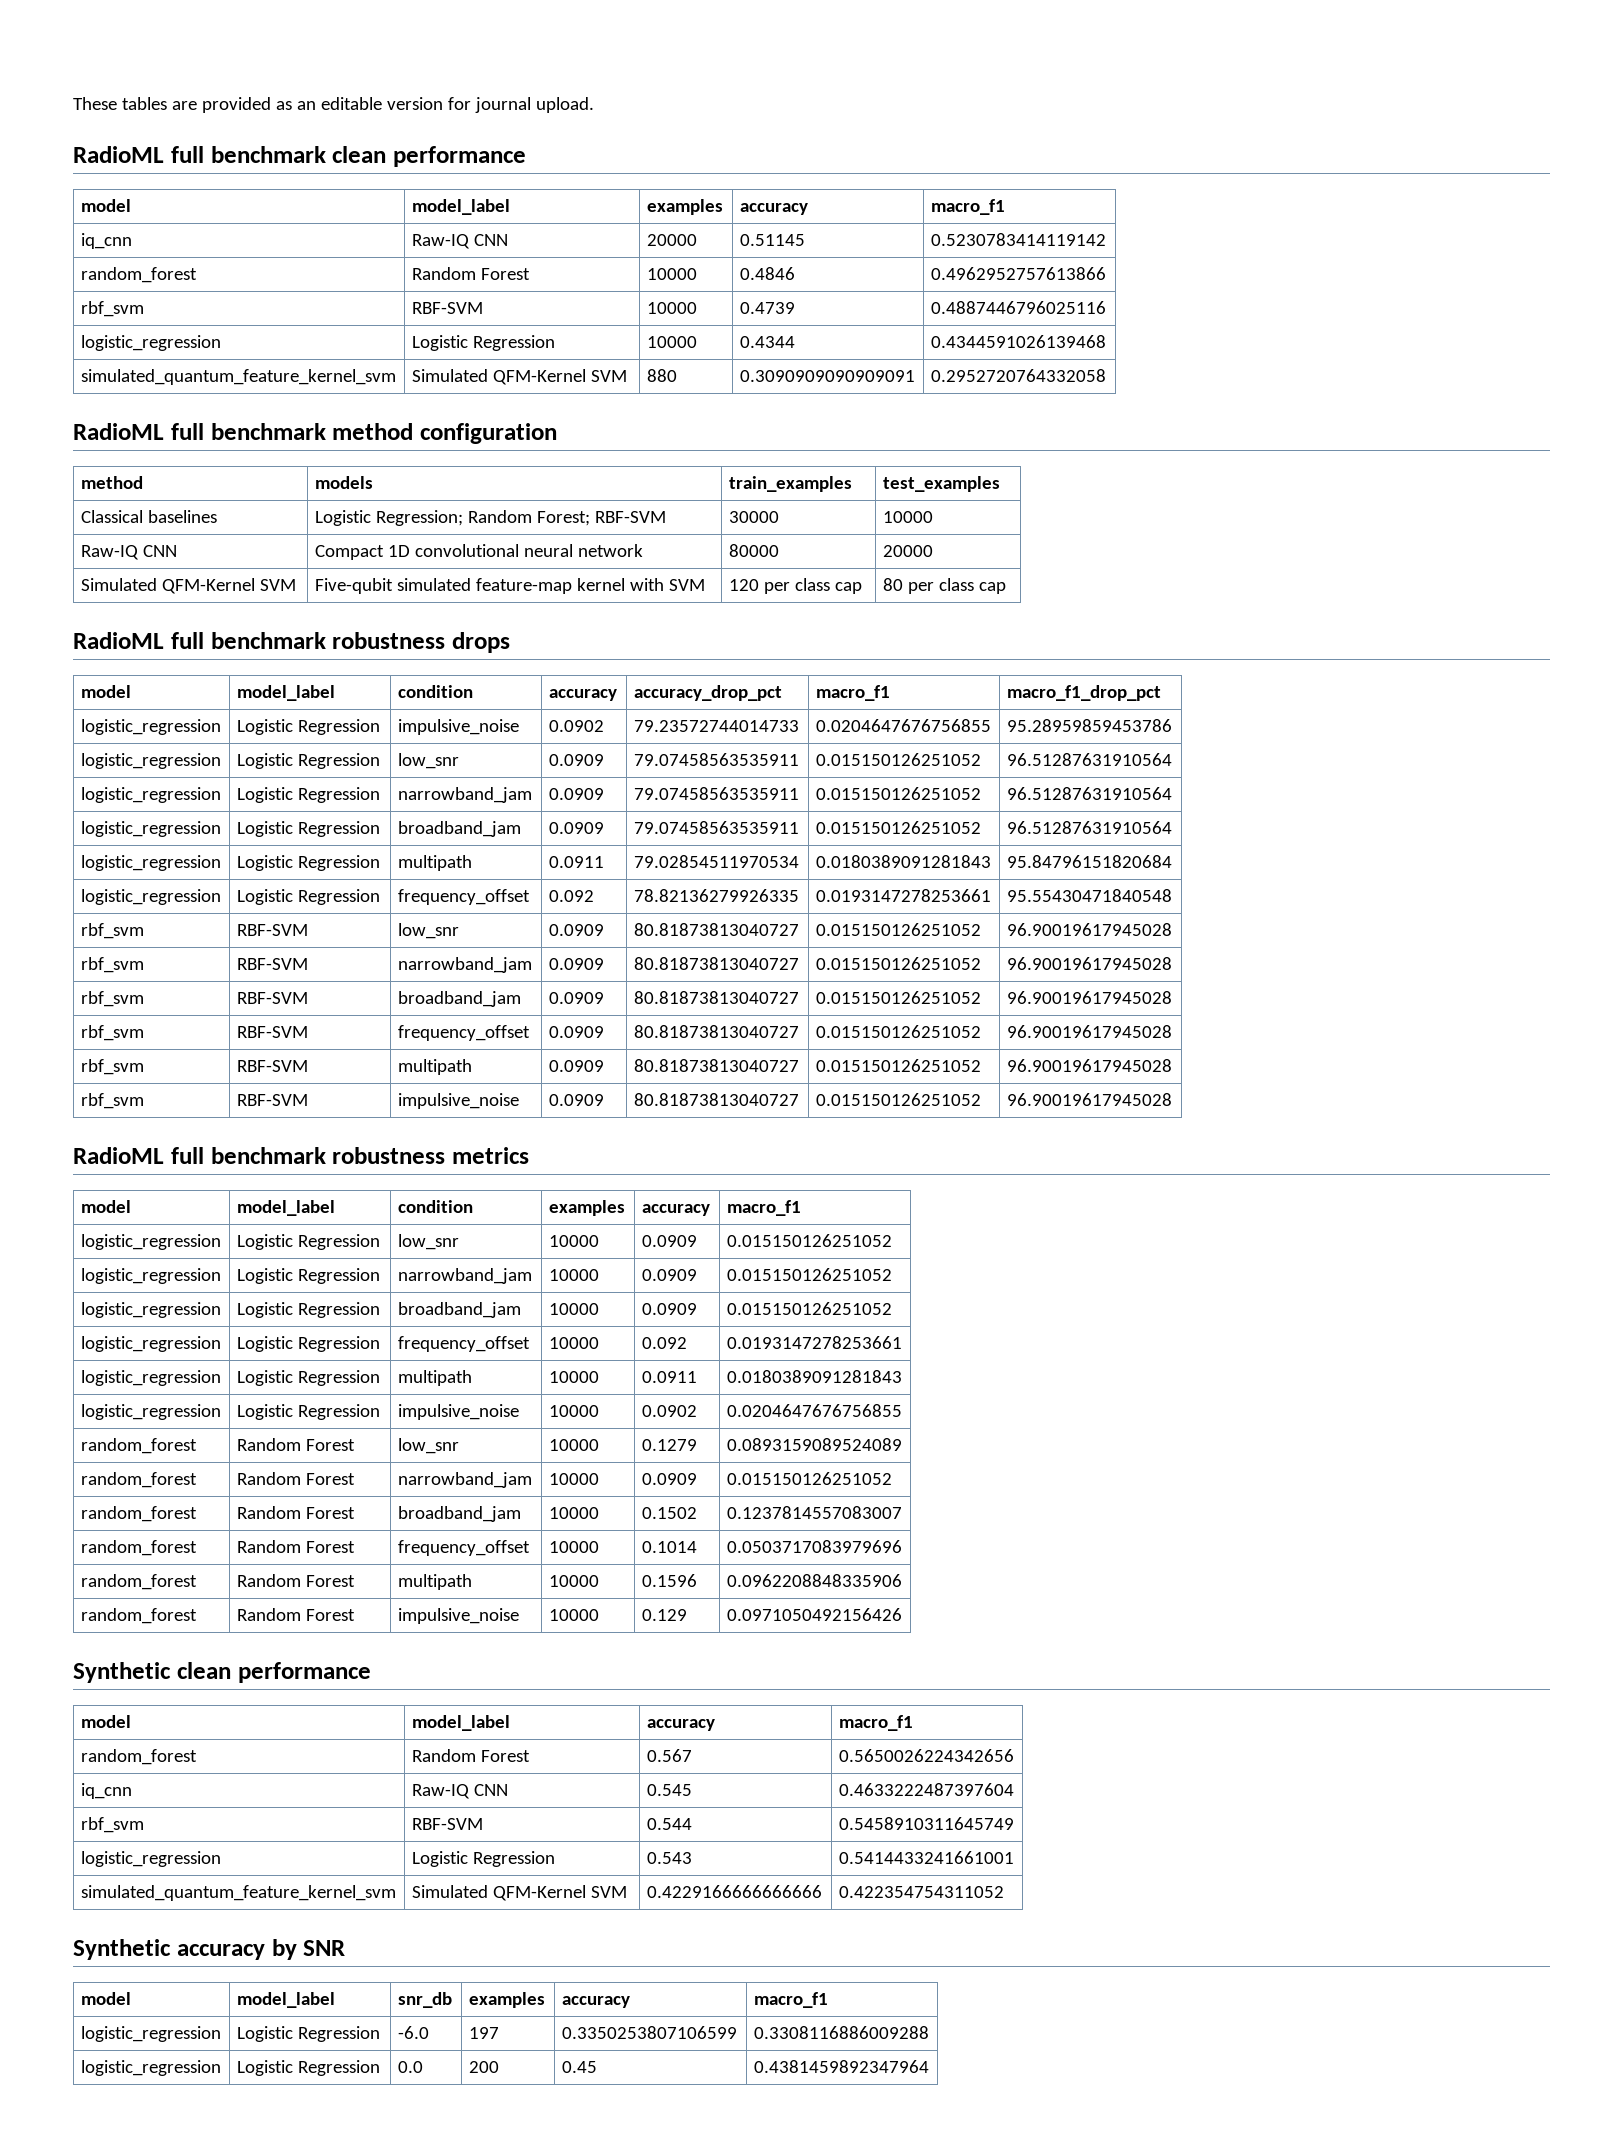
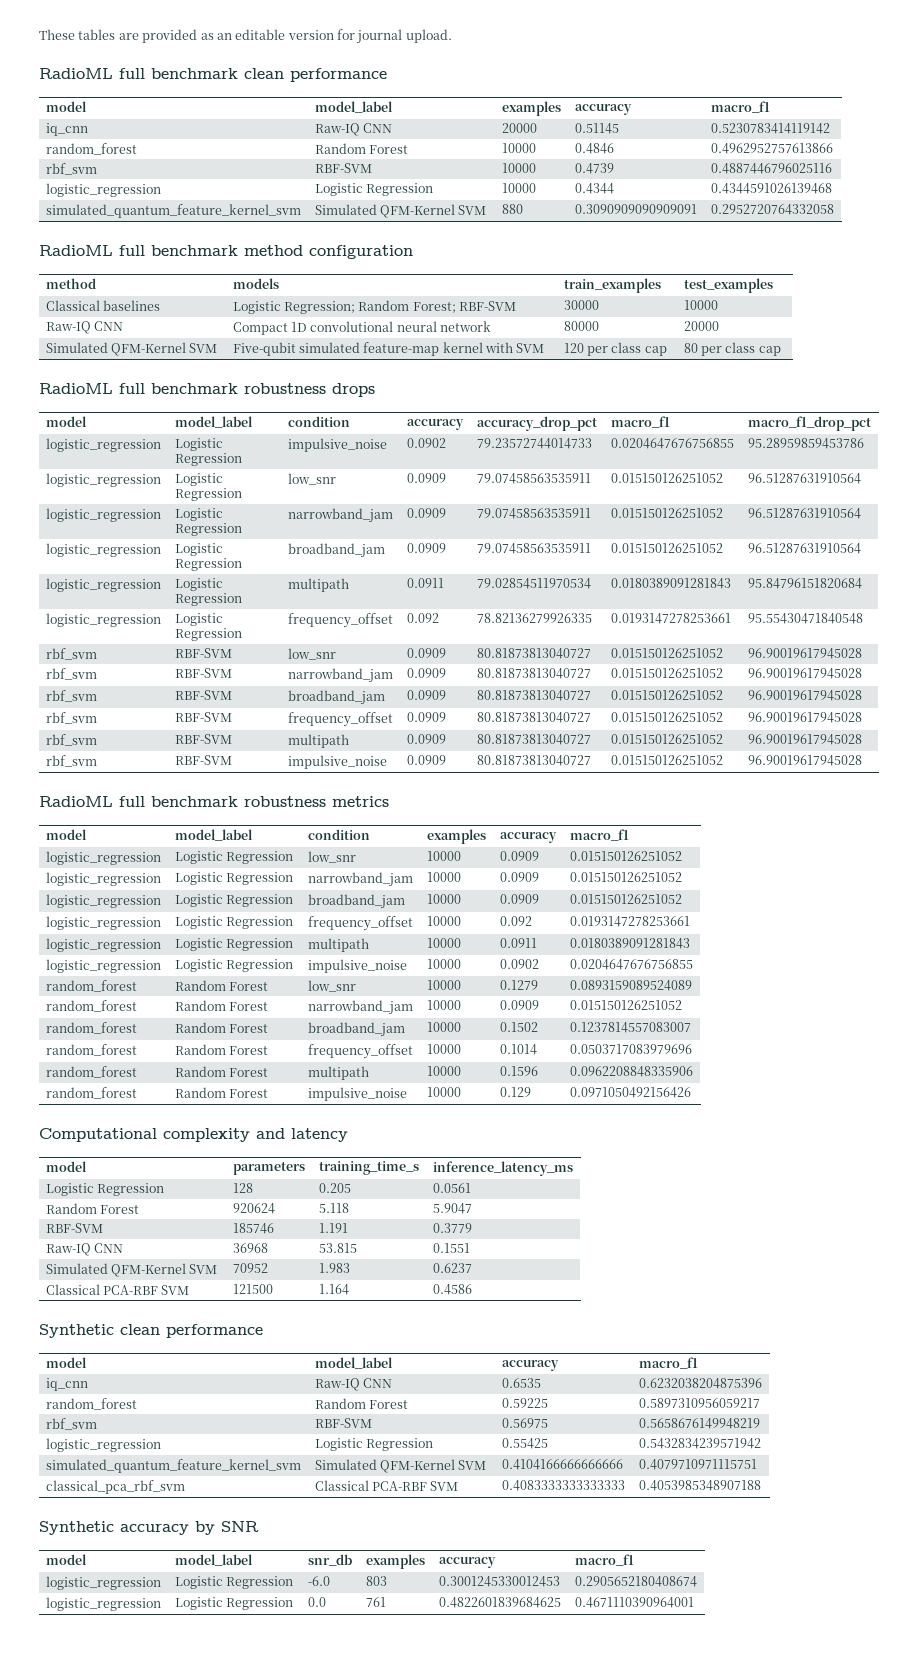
+ Computational complexity and latency
+ model | parameters | training_time_s | inference_latency_ms
+ Logistic Regression | 128 | 0.205 | 0.0561
+ Random Forest | 920624 | 5.118 | 5.9047
+ RBF-SVM | 185746 | 1.191 | 0.3779
+ Raw-IQ CNN | 36968 | 53.815 | 0.1551
+ Simulated QFM-Kernel SVM | 70952 | 1.983 | 0.6237
+ Classical PCA-RBF SVM | 121500 | 1.164 | 0.4586
- random_forest | Random Forest | 0.567 | 0.5650026224342656
- iq_cnn | Raw-IQ CNN | 0.545 | 0.4633222487397604
- rbf_svm | RBF-SVM | 0.544 | 0.5458910311645749
- logistic_regression | Logistic Regression | 0.543 | 0.5414433241661001
- simulated_quantum_feature_kernel_svm | Simulated QFM-Kernel SVM | 0.4229166666666666 | 0.422354754311052
+ iq_cnn | Raw-IQ CNN | 0.6535 | 0.6232038204875396
+ random_forest | Random Forest | 0.59225 | 0.5897310956059217
+ rbf_svm | RBF-SVM | 0.56975 | 0.5658676149948219
+ logistic_regression | Logistic Regression | 0.55425 | 0.5432834239571942
+ simulated_quantum_feature_kernel_svm | Simulated QFM-Kernel SVM | 0.4104166666666666 | 0.4079710971115751
+ classical_pca_rbf_svm | Classical PCA-RBF SVM | 0.4083333333333333 | 0.4053985348907188
- logistic_regression | Logistic Regression | -6.0 | 197 | 0.3350253807106599 | 0.3308116886009288
+ logistic_regression | Logistic Regression | -6.0 | 803 | 0.3001245330012453 | 0.2905652180408674
- logistic_regression | Logistic Regression | 0.0 | 200 | 0.45 | 0.4381459892347964
+ logistic_regression | Logistic Regression | 0.0 | 761 | 0.4822601839684625 | 0.4671110390964001

